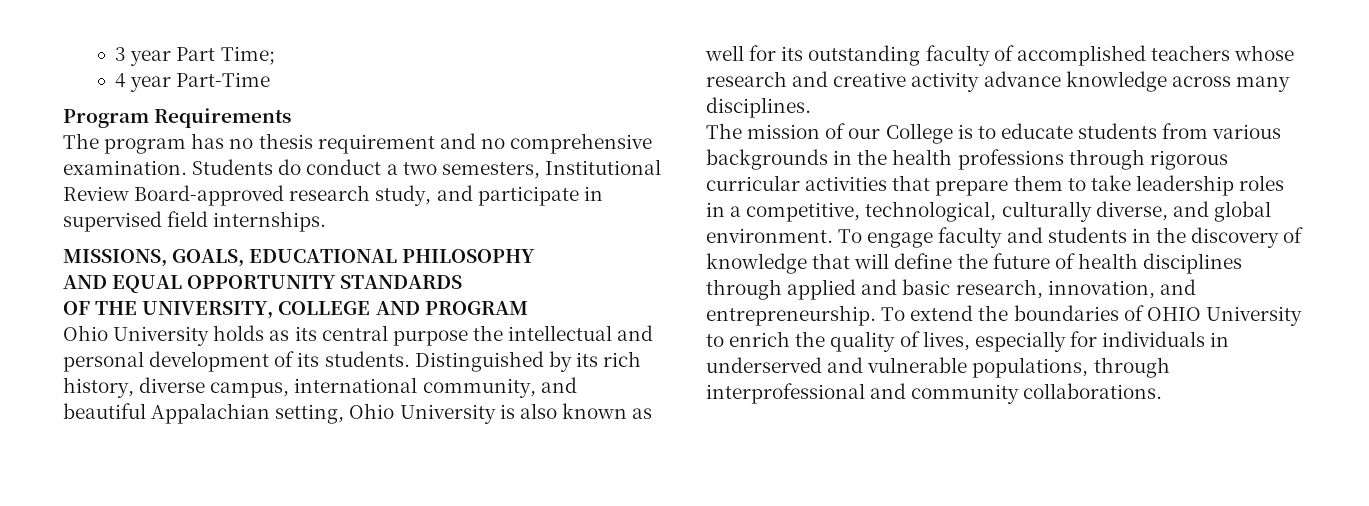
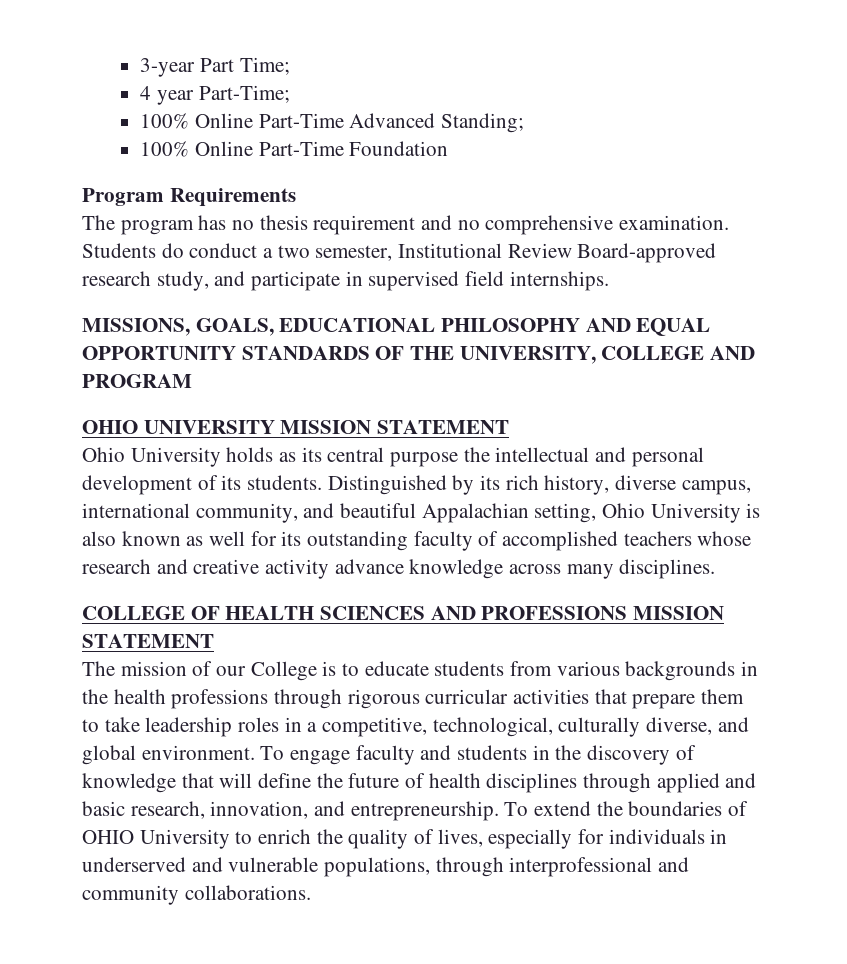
- 3 year Part Time;
+ 3-year Part Time;
- 4 year Part-Time
+ 4 year Part-Time;
+ 100% Online Part-Time Advanced Standing;
+ 100% Online Part-Time Foundation
- Students do conduct a two semesters, Institutional Review Board-approved research study, and participate in supervised field internships.
+ Students do conduct a two semester, Institutional Review Board-approved research study, and participate in supervised field internships.
- MISSIONS, GOALS, EDUCATIONAL PHILOSOPHY
- AND EQUAL OPPORTUNITY STANDARDS
- OF THE UNIVERSITY, COLLEGE AND PROGRAM
+ MISSIONS, GOALS, EDUCATIONAL PHILOSOPHY AND EQUAL OPPORTUNITY STANDARDS OF THE UNIVERSITY, COLLEGE AND PROGRAM
+ OHIO UNIVERSITY MISSION STATEMENT
+ COLLEGE OF HEALTH SCIENCES AND PROFESSIONS MISSION STATEMENT

